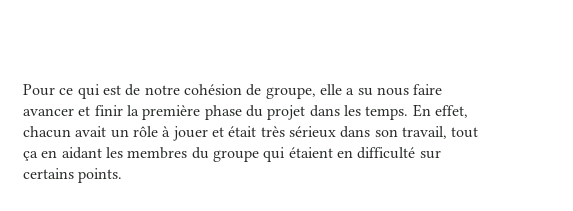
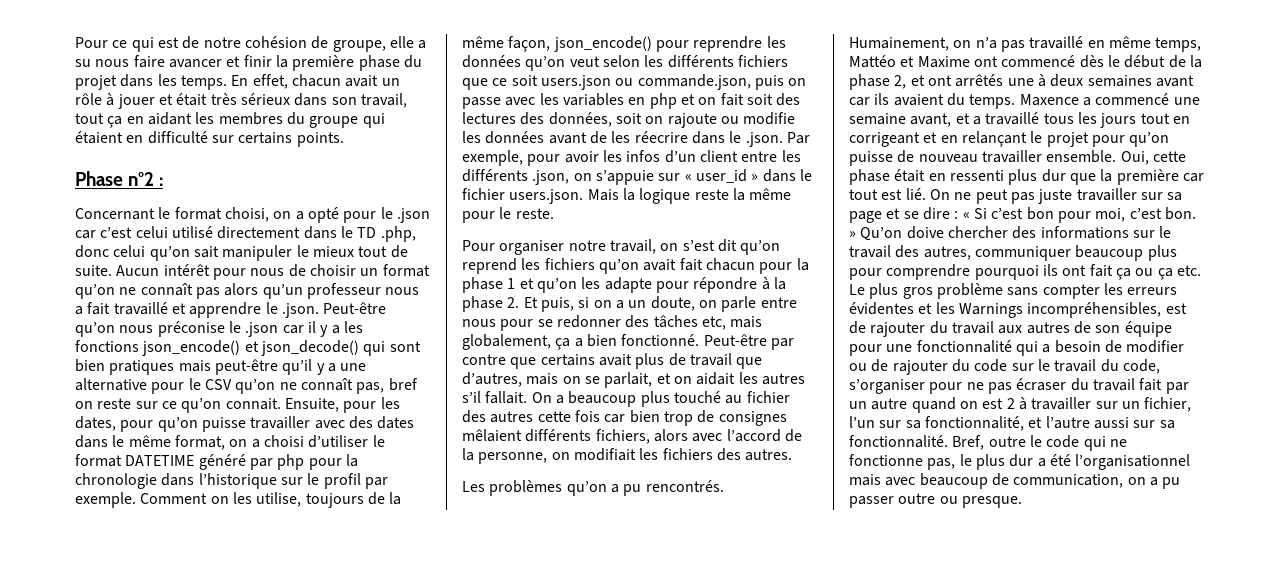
+ Phase n°2 :
+ Concernant le format choisi, on a opté pour le .json car c’est celui utilisé directement dans le TD .php, donc celui qu’on sait manipuler le mieux tout de suite. Aucun intérêt pour nous de choisir un format qu’on ne connaît pas alors qu’un professeur nous a fait travaillé et apprendre le .json. Peut-être qu’on nous préconise le .json car il y a les fonctions json_encode() et json_decode() qui sont bien pratiques mais peut-être qu’il y a une alternative pour le CSV qu’on ne connaît pas, bref on reste sur ce qu’on connait. Ensuite, pour les dates, pour qu’on puisse travailler avec des dates dans le même format, on a choisi d’utiliser le format DATETIME généré par php pour la chronologie dans l’historique sur le profil par exemple. Comment on les utilise, toujours de la même façon, json_encode() pour reprendre les données qu’on veut selon les différents fichiers que ce soit users.json ou commande.json, puis on passe avec les variables en php et on fait soit des lectures des données, soit on rajoute ou modifie les données avant de les réecrire dans le .json. Par exemple, pour avoir les infos d’un client entre les différents .json, on s’appuie sur « user_id » dans le fichier users.json. Mais la logique reste la même pour le reste.
+ Pour organiser notre travail, on s’est dit qu’on reprend les fichiers qu’on avait fait chacun pour la phase 1 et qu’on les adapte pour répondre à la phase 2. Et puis, si on a un doute, on parle entre nous pour se redonner des tâches etc, mais globalement, ça a bien fonctionné. Peut-être par contre que certains avait plus de travail que d’autres, mais on se parlait, et on aidait les autres s’il fallait. On a beaucoup plus touché au fichier des autres cette fois car bien trop de consignes mêlaient différents fichiers, alors avec l’accord de la personne, on modifiait les fichiers des autres.
+ Les problèmes qu’on a pu rencontrés. Humainement, on n’a pas travaillé en même temps, Mattéo et Maxime ont commencé dès le début de la phase 2, et ont arrêtés une à deux semaines avant car ils avaient du temps. Maxence a commencé une semaine avant, et a travaillé tous les jours tout en corrigeant et en relançant le projet pour qu’on puisse de nouveau travailler ensemble. Oui, cette phase était en ressenti plus dur que la première car tout est lié. On ne peut pas juste travailler sur sa page et se dire : « Si c’est bon pour moi, c’est bon. » Qu’on doive chercher des informations sur le travail des autres, communiquer beaucoup plus pour comprendre pourquoi ils ont fait ça ou ça etc. Le plus gros problème sans compter les erreurs évidentes et les Warnings incompréhensibles, est de rajouter du travail aux autres de son équipe pour une fonctionnalité qui a besoin de modifier ou de rajouter du code sur le travail du code, s’organiser pour ne pas écraser du travail fait par un autre quand on est 2 à travailler sur un fichier, l’un sur sa fonctionnalité, et l’autre aussi sur sa fonctionnalité. Bref, outre le code qui ne fonctionne pas, le plus dur a été l’organisationnel mais avec beaucoup de communication, on a pu passer outre ou presque.

